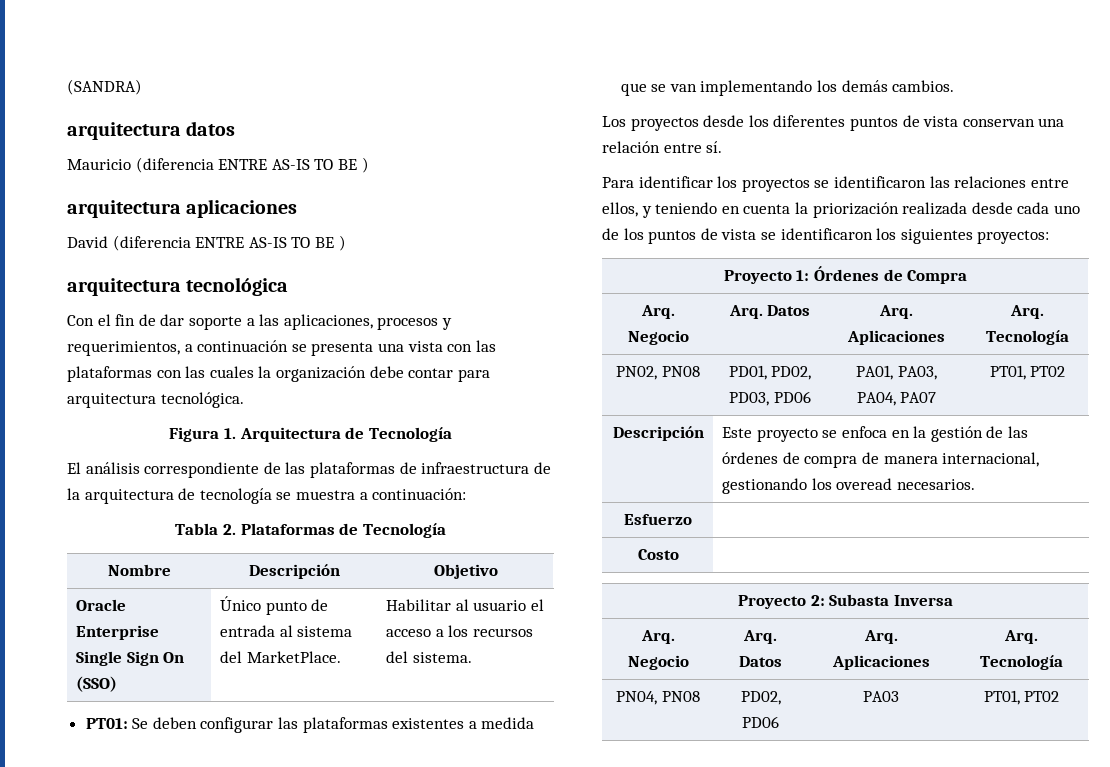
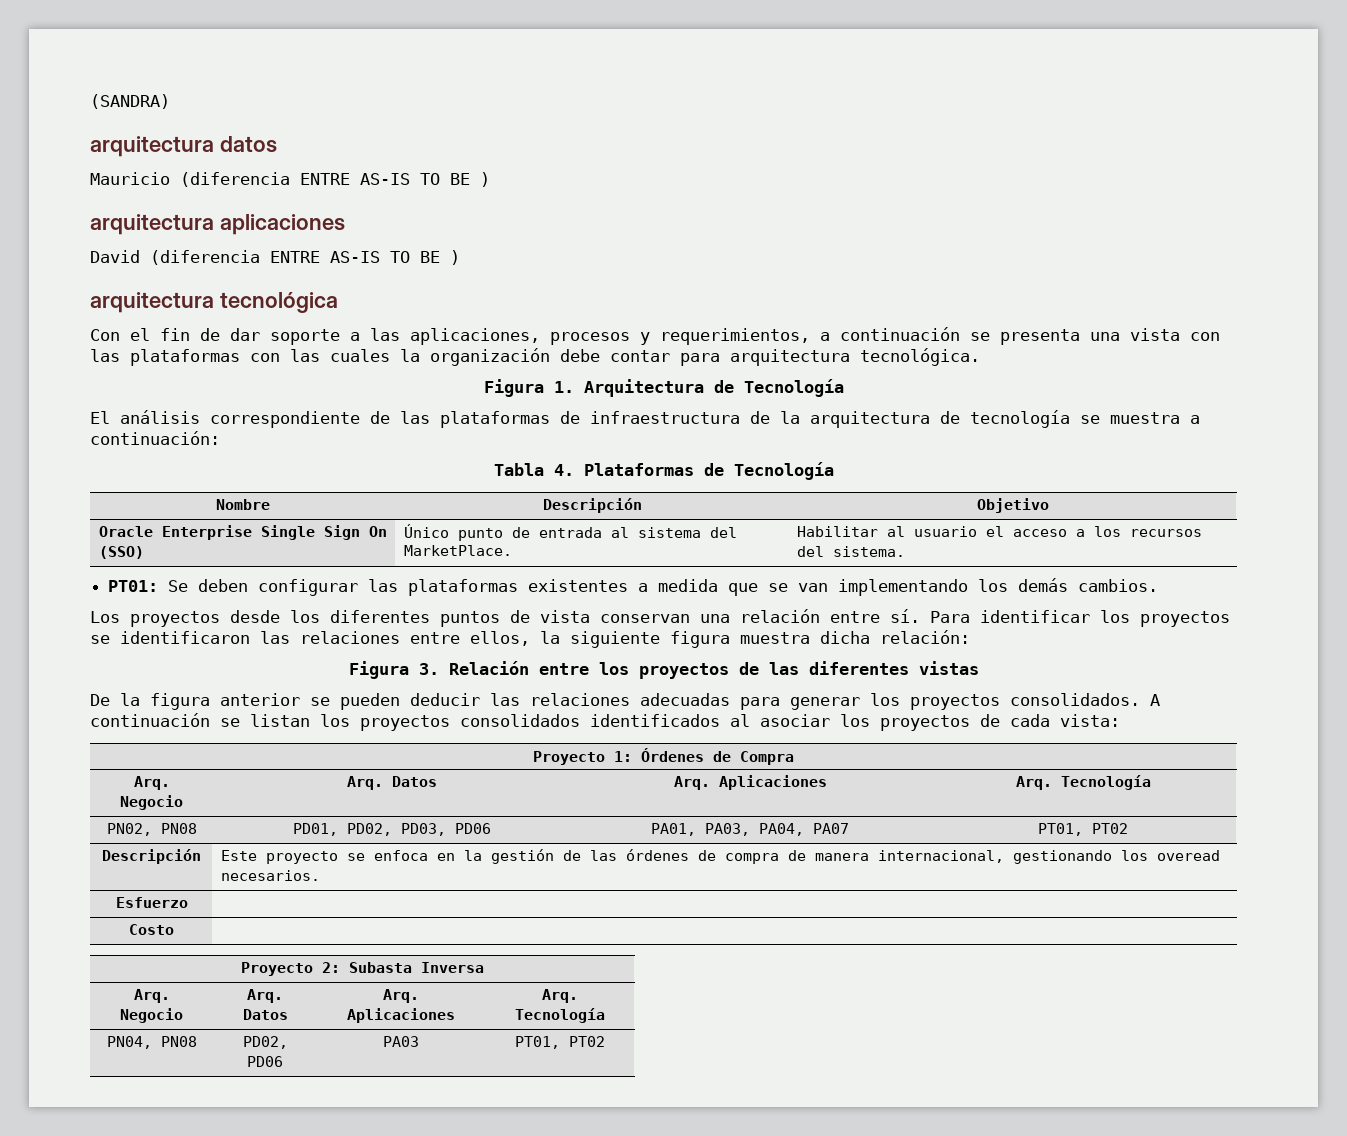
- Tabla 2. Plataformas de Tecnología
+ Tabla 4. Plataformas de Tecnología
- Los proyectos desde los diferentes puntos de vista conservan una relación entre sí.
- Para identificar los proyectos se identificaron las relaciones entre ellos, y teniendo en cuenta la priorización realizada desde cada uno de los puntos de vista se identificaron los siguientes proyectos:
+ Los proyectos desde los diferentes puntos de vista conservan una relación entre sí. Para identificar los proyectos se identificaron las relaciones entre ellos, la siguiente figura muestra dicha relación:
+ Figura 3. Relación entre los proyectos de las diferentes vistas
+ De la figura anterior se pueden deducir las relaciones adecuadas para generar los proyectos consolidados. A continuación se listan los proyectos consolidados identificados al asociar los proyectos de cada vista:

